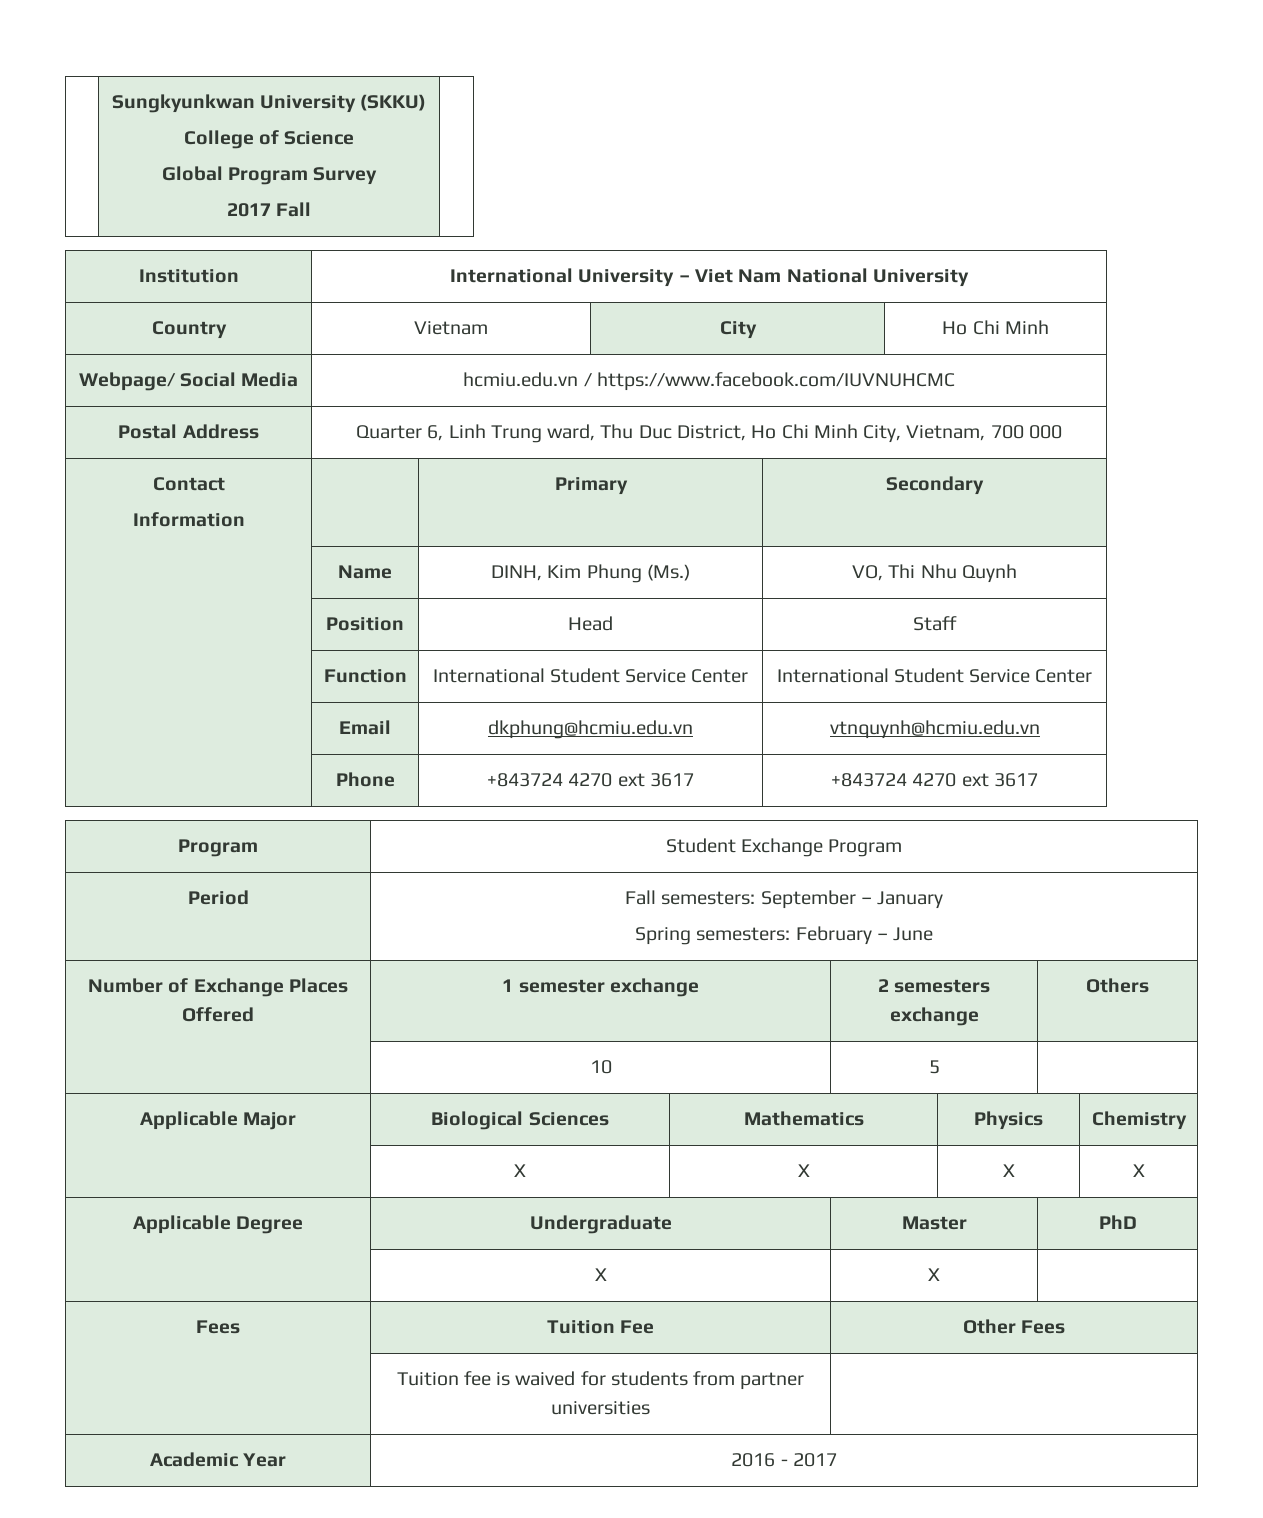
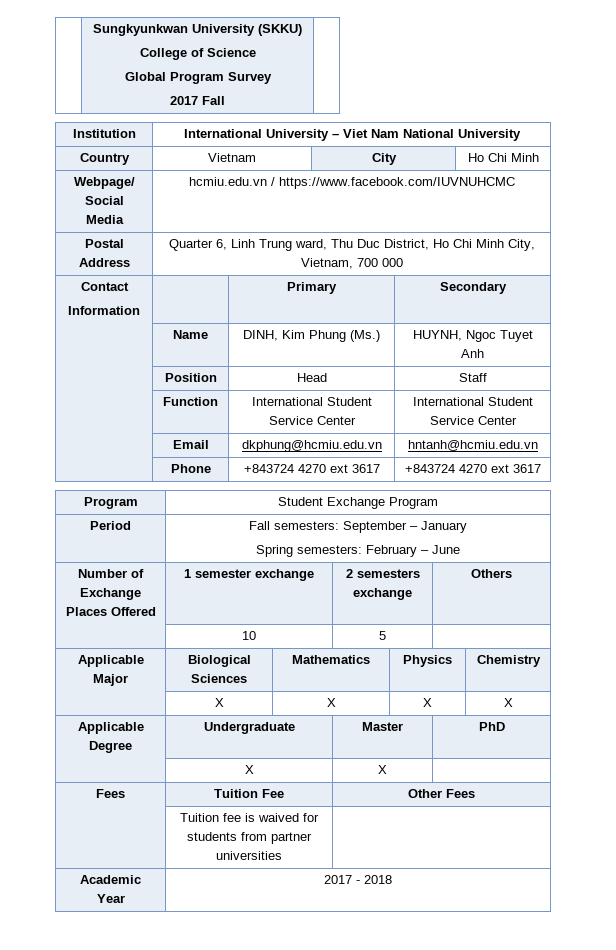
- | Name | DINH, Kim Phung (Ms.) | VO, Thi Nhu Quynh
+ | Name | DINH, Kim Phung (Ms.) | HUYNH, Ngoc Tuyet Anh
- | Email | dkphung@hcmiu.edu.vn | vtnquynh@hcmiu.edu.vn
+ | Email | dkphung@hcmiu.edu.vn | hntanh@hcmiu.edu.vn
- Academic Year | 2016 - 2017
+ Academic Year | 2017 - 2018

